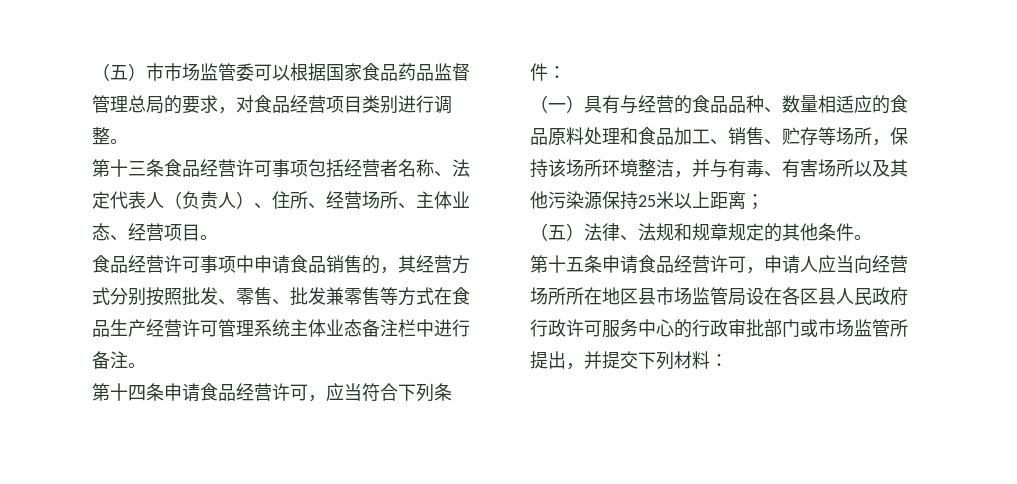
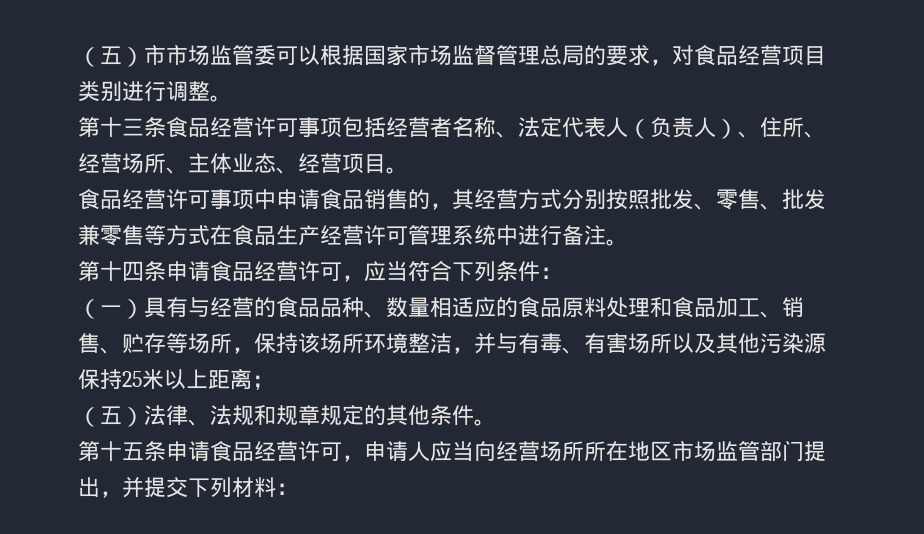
- （五）市市场监管委可以根据国家食品药品监督管理总局的要求，对食品经营项目类别进行调整。
+ （五）市市场监管委可以根据国家市场监督管理总局的要求，对食品经营项目类别进行调整。
- 食品经营许可事项中申请食品销售的，其经营方式分别按照批发、零售、批发兼零售等方式在食品生产经营许可管理系统主体业态备注栏中进行备注。
+ 食品经营许可事项中申请食品销售的，其经营方式分别按照批发、零售、批发兼零售等方式在食品生产经营许可管理系统中进行备注。
- 第十五条申请食品经营许可，申请人应当向经营场所所在地区县市场监管局设在各区县人民政府行政许可服务中心的行政审批部门或市场监管所提出，并提交下列材料：
+ 第十五条申请食品经营许可，申请人应当向经营场所所在地区市场监管部门提出，并提交下列材料：

